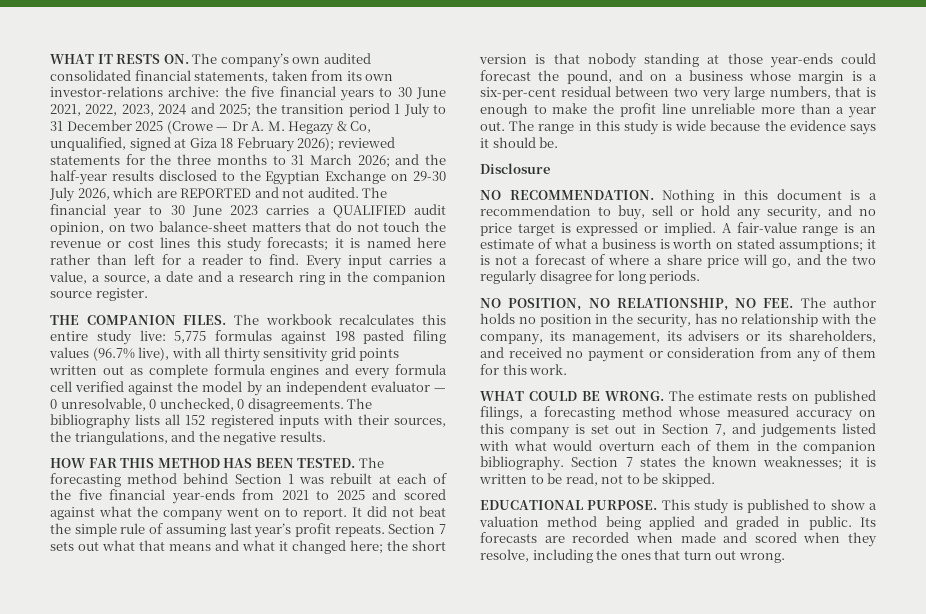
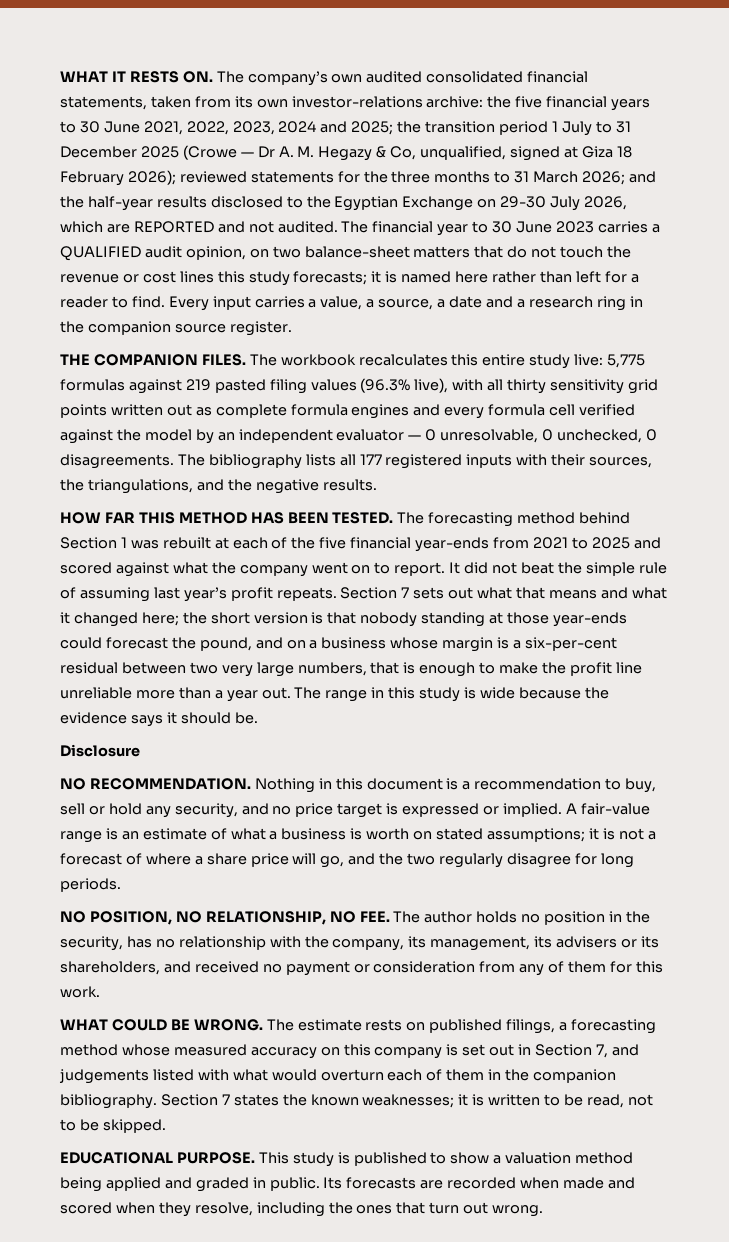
- The workbook recalculates this entire study live: 5,775 formulas against 198 pasted filing values (96.7% live), with all thirty sensitivity grid points written out as complete formula engines and every formula cell verified against the model by an independent evaluator — 0 unresolvable, 0 unchecked, 0 disagreements.
+ The workbook recalculates this entire study live: 5,775 formulas against 219 pasted filing values (96.3% live), with all thirty sensitivity grid points written out as complete formula engines and every formula cell verified against the model by an independent evaluator — 0 unresolvable, 0 unchecked, 0 disagreements.
- The bibliography lists all 152 registered inputs with their sources, the triangulations, and the negative results.
+ The bibliography lists all 177 registered inputs with their sources, the triangulations, and the negative results.

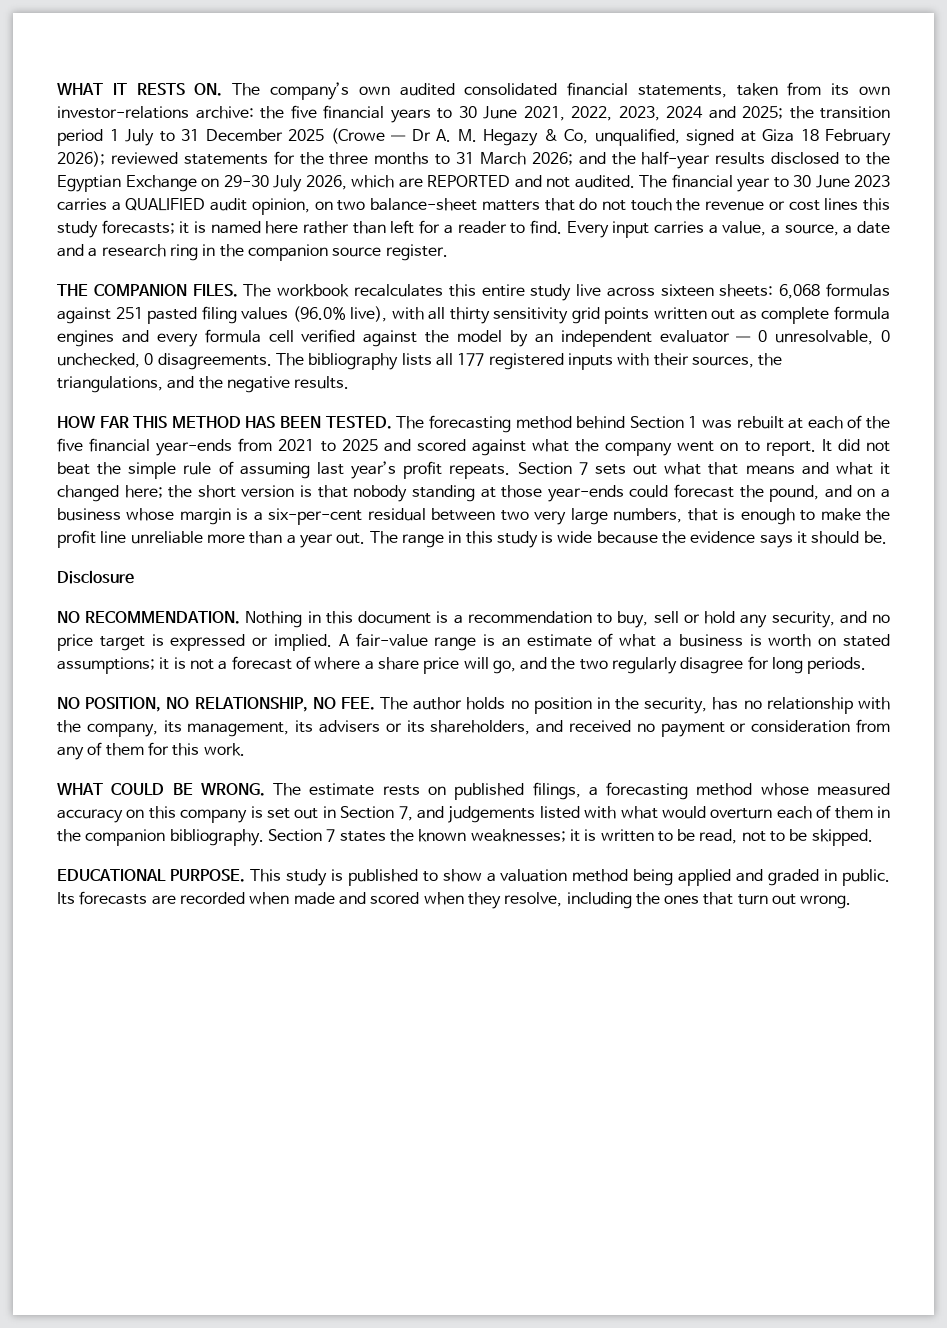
- The workbook recalculates this entire study live: 5,775 formulas against 219 pasted filing values (96.3% live), with all thirty sensitivity grid points written out as complete formula engines and every formula cell verified against the model by an independent evaluator — 0 unresolvable, 0 unchecked, 0 disagreements.
+ The workbook recalculates this entire study live across sixteen sheets: 6,068 formulas against 251 pasted filing values (96.0% live), with all thirty sensitivity grid points written out as complete formula engines and every formula cell verified against the model by an independent evaluator — 0 unresolvable, 0 unchecked, 0 disagreements.

